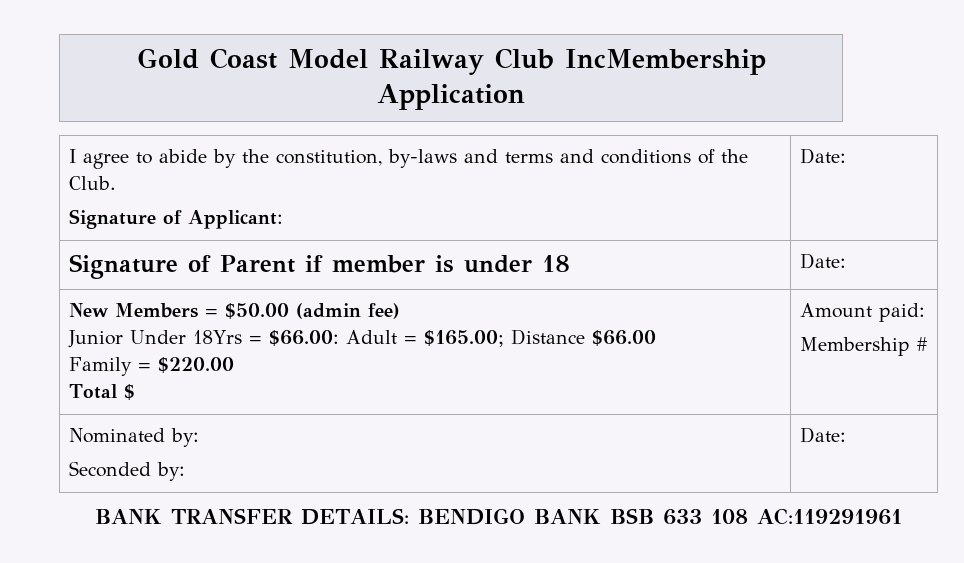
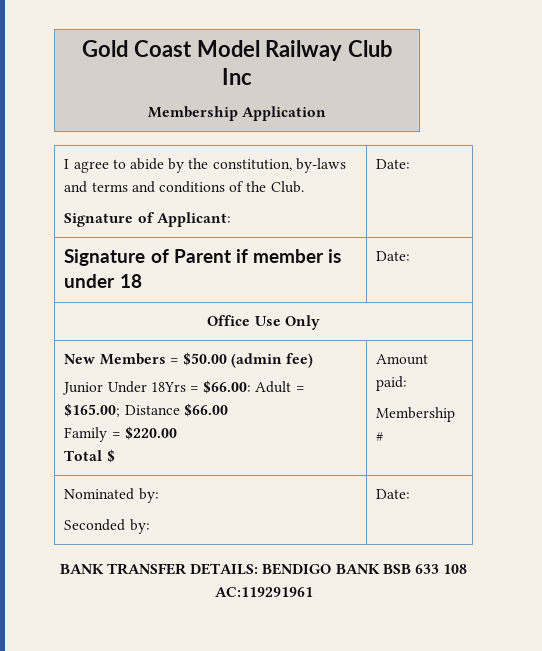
- Gold Coast Model Railway Club IncMembership Application
+ Gold Coast Model Railway Club Inc
+ Membership Application
+ Office Use Only

